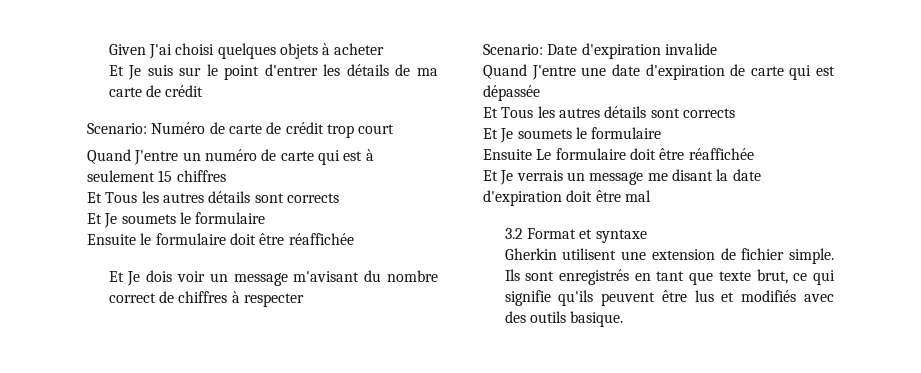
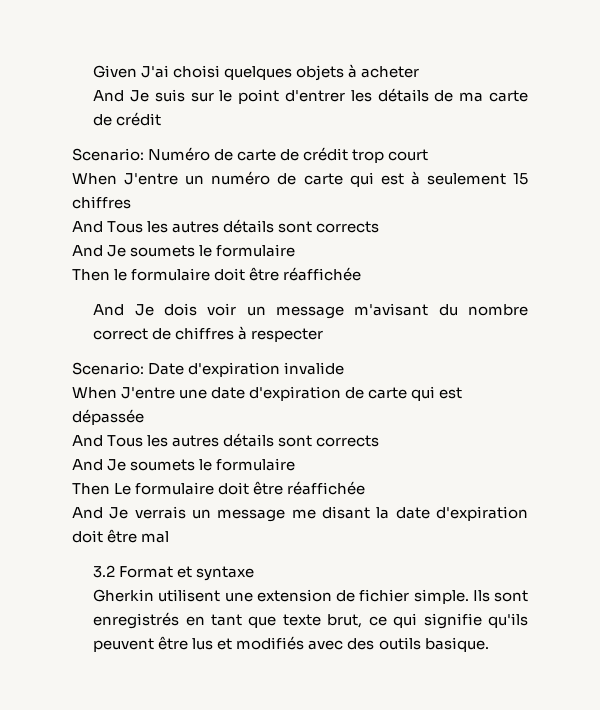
- Et Je suis sur le point d'entrer les détails de ma carte de crédit
+ And Je suis sur le point d'entrer les détails de ma carte de crédit
- Quand J'entre un numéro de carte qui est à seulement 15 chiffres
- Et Tous les autres détails sont corrects
- Et Je soumets le formulaire
- Ensuite le formulaire doit être réaffichée
+ When J'entre un numéro de carte qui est à seulement 15 chiffres
+ And Tous les autres détails sont corrects
+ And Je soumets le formulaire
+ Then le formulaire doit être réaffichée
- Et Je dois voir un message m'avisant du nombre correct de chiffres à respecter
+ And Je dois voir un message m'avisant du nombre correct de chiffres à respecter
- Quand J'entre une date d'expiration de carte qui est dépassée
- Et Tous les autres détails sont corrects
- Et Je soumets le formulaire
- Ensuite Le formulaire doit être réaffichée
+ When J'entre une date d'expiration de carte qui est dépassée
+ And Tous les autres détails sont corrects
+ And Je soumets le formulaire
+ Then Le formulaire doit être réaffichée
- Et Je verrais un message me disant la date d'expiration doit être mal
+ And Je verrais un message me disant la date d'expiration doit être mal

